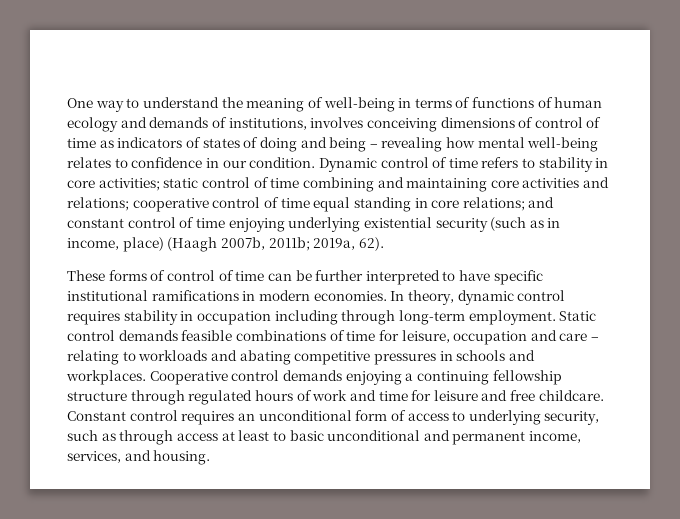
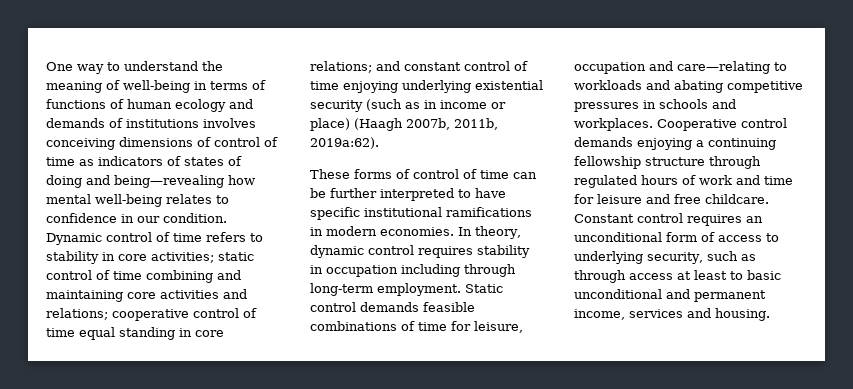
- One way to understand the meaning of well-being in terms of functions of human ecology and demands of institutions, involves conceiving dimensions of control of time as indicators of states of doing and being – revealing how mental well-being relates to confidence in our condition.
+ One way to understand the meaning of well-being in terms of functions of human ecology and demands of institutions involves conceiving dimensions of control of time as indicators of states of doing and being—revealing how mental well-being relates to confidence in our condition.
- Dynamic control of time refers to stability in core activities; static control of time combining and maintaining core activities and relations; cooperative control of time equal standing in core relations; and constant control of time enjoying underlying existential security (such as in income, place) (Haagh 2007b, 2011b; 2019a, 62).
+ Dynamic control of time refers to stability in core activities; static control of time combining and maintaining core activities and relations; cooperative control of time equal standing in core relations; and constant control of time enjoying underlying existential security (such as in income or place) (Haagh 2007b, 2011b, 2019a:62).
- Static control demands feasible combinations of time for leisure, occupation and care – relating to workloads and abating competitive pressures in schools and workplaces.
+ Static control demands feasible combinations of time for leisure, occupation and care—relating to workloads and abating competitive pressures in schools and workplaces.
- Constant control requires an unconditional form of access to underlying security, such as through access at least to basic unconditional and permanent income, services, and housing.
+ Constant control requires an unconditional form of access to underlying security, such as through access at least to basic unconditional and permanent income, services and housing.

